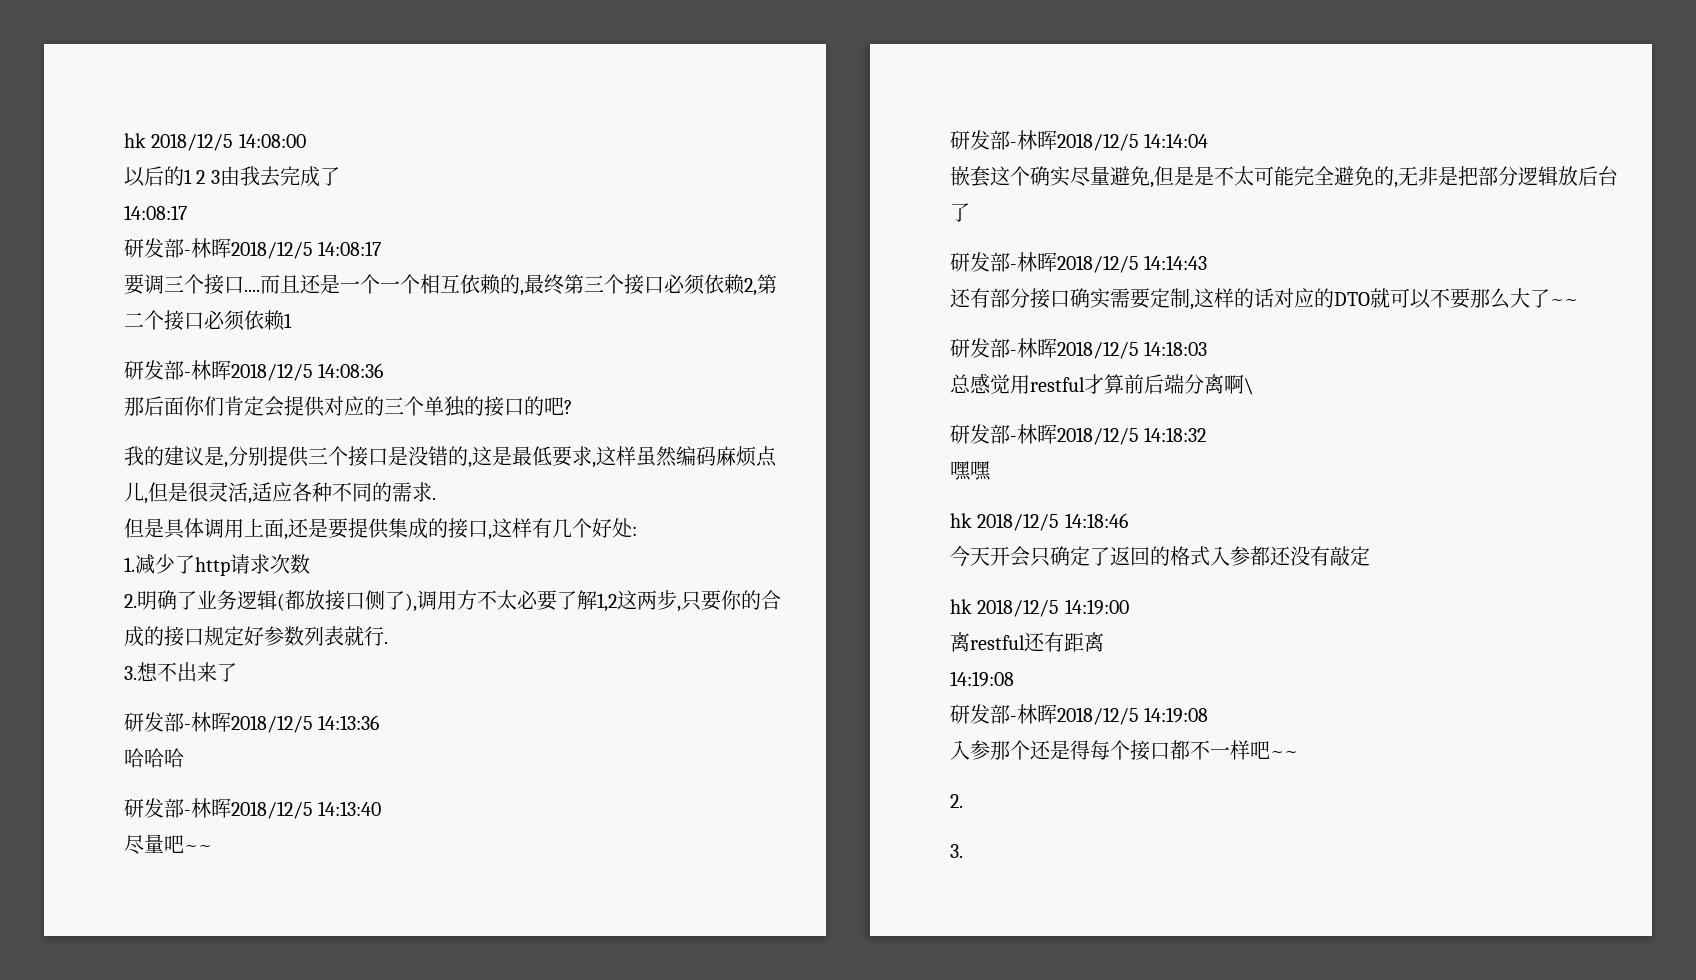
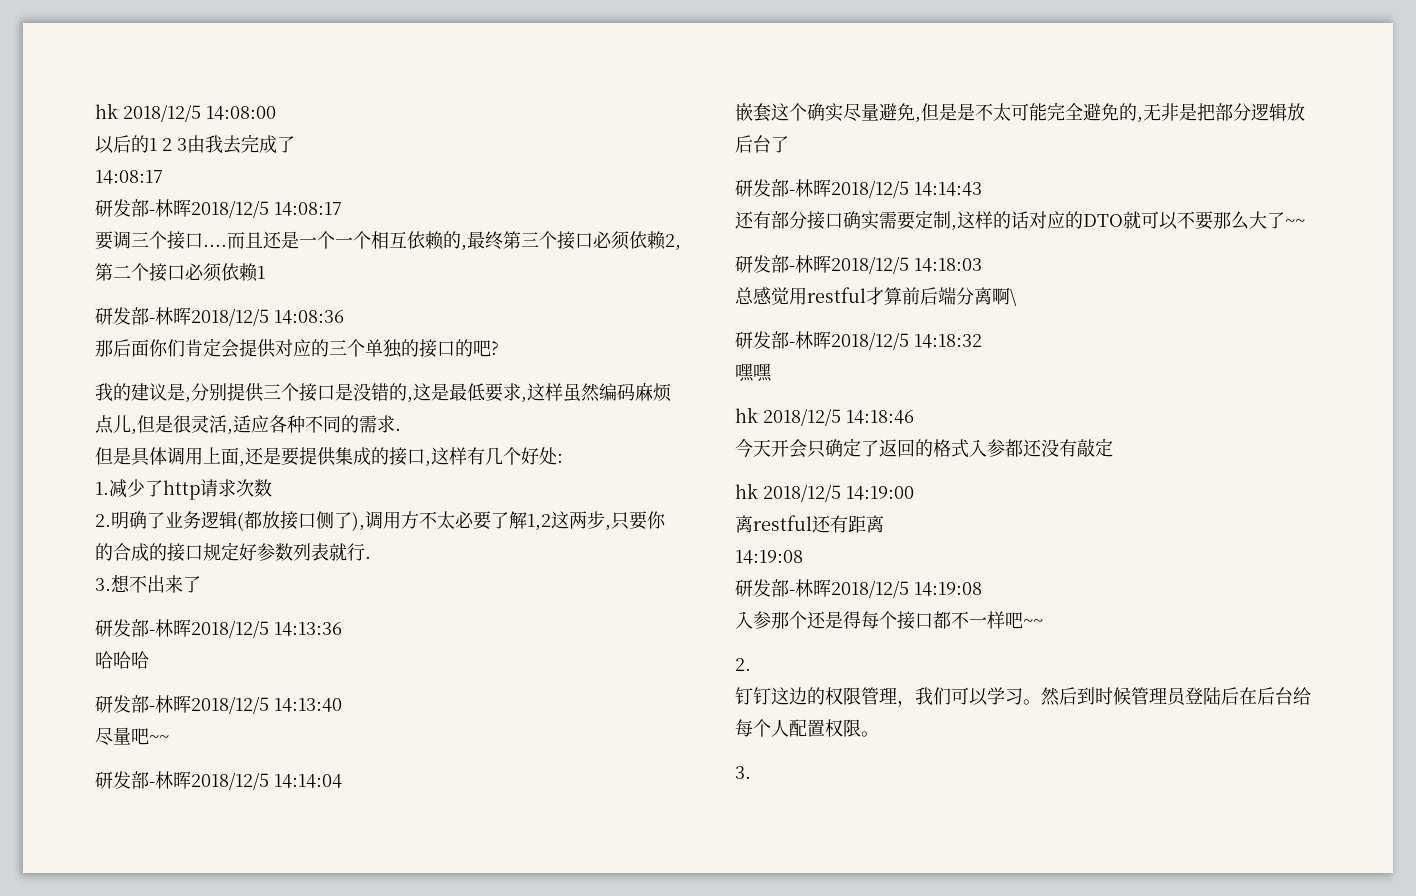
+ 钉钉这边的权限管理，我们可以学习。然后到时候管理员登陆后在后台给每个人配置权限。

